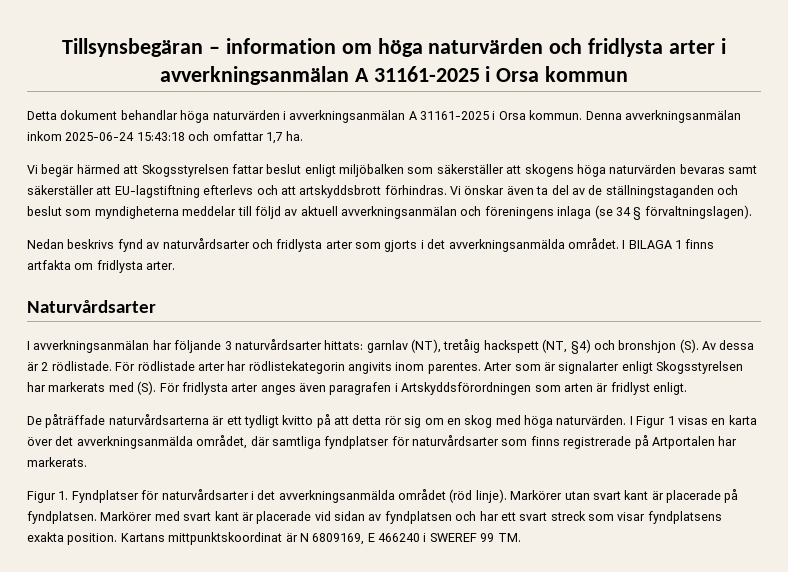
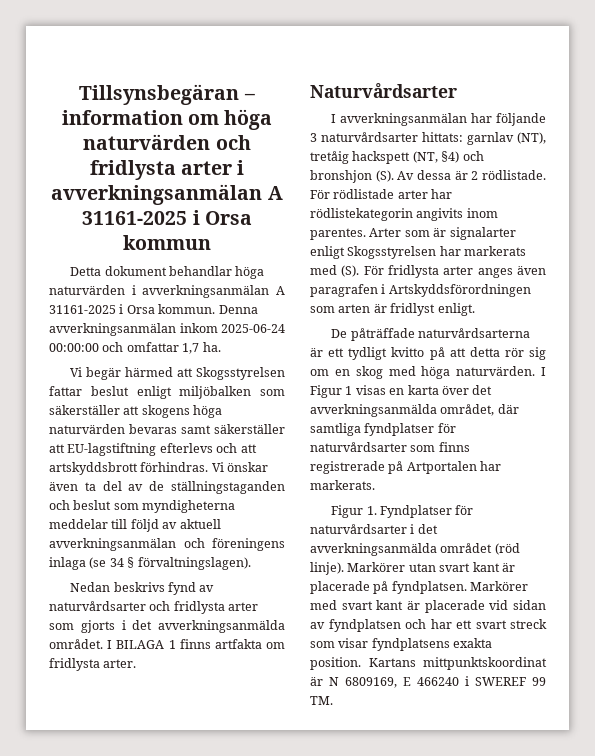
- Denna avverkningsanmälan inkom 2025-06-24 15:43:18 och omfattar 1,7 ha.
+ Denna avverkningsanmälan inkom 2025-06-24 00:00:00 och omfattar 1,7 ha.

